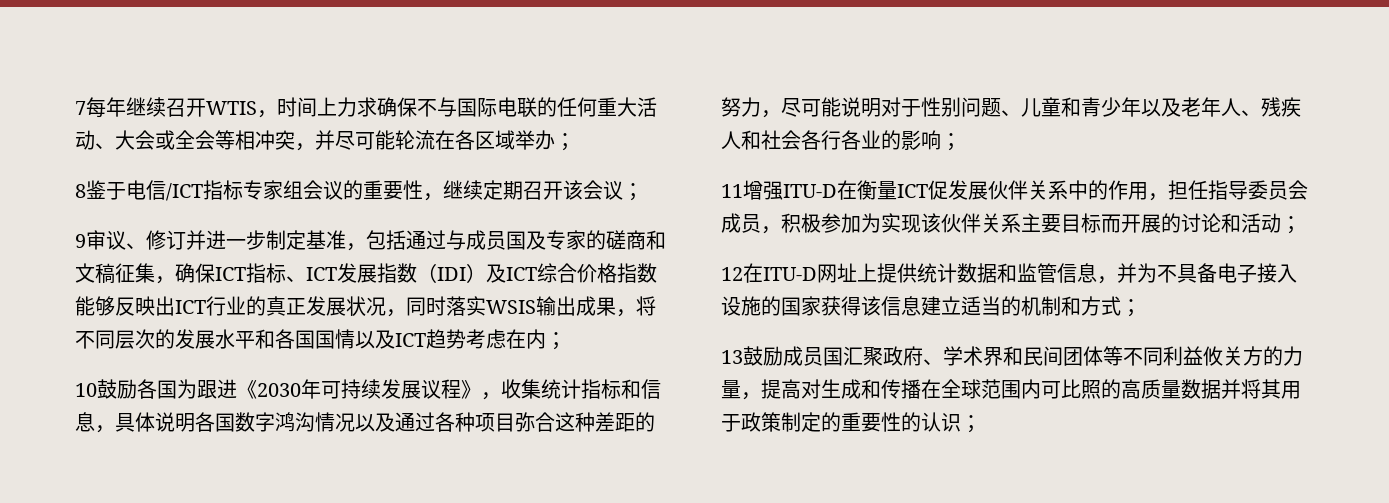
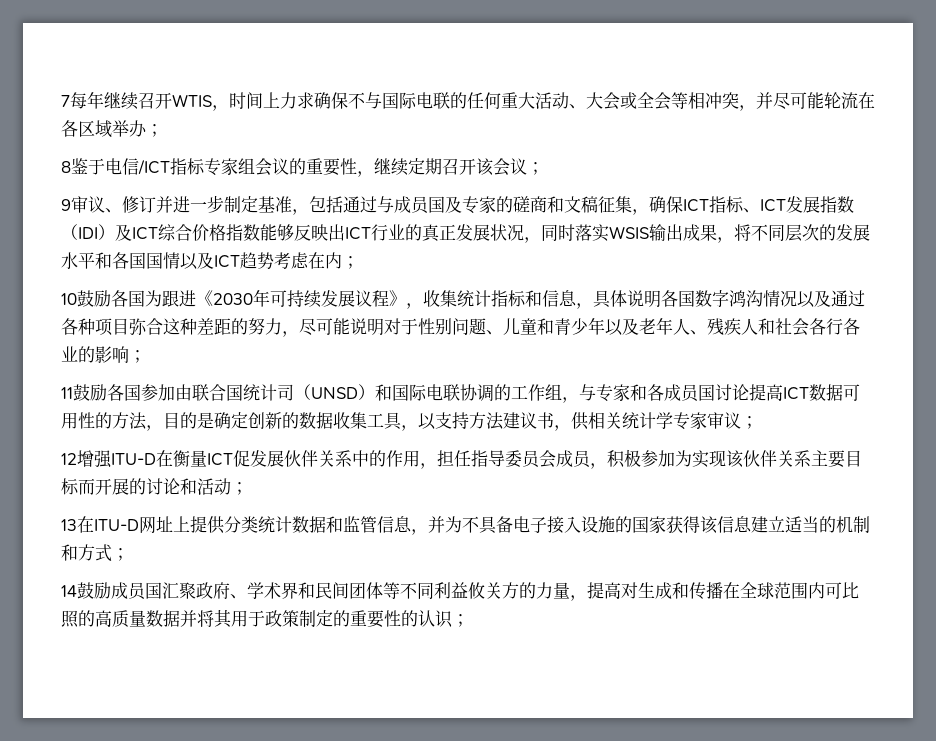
- 11增强ITU-D在衡量ICT促发展伙伴关系中的作用，担任指导委员会成员，积极参加为实现该伙伴关系主要目标而开展的讨论和活动；
+ 11鼓励各国参加由联合国统计司（UNSD）和国际电联协调的工作组，与专家和各成员国讨论提高ICT数据可用性的方法，目的是确定创新的数据收集工具，以支持方法建议书，供相关统计学专家审议；
+ 12增强ITU-D在衡量ICT促发展伙伴关系中的作用，担任指导委员会成员，积极参加为实现该伙伴关系主要目标而开展的讨论和活动；
- 12在ITU-D网址上提供统计数据和监管信息，并为不具备电子接入设施的国家获得该信息建立适当的机制和方式；
+ 13在ITU-D网址上提供分类统计数据和监管信息，并为不具备电子接入设施的国家获得该信息建立适当的机制和方式；
- 13鼓励成员国汇聚政府、学术界和民间团体等不同利益攸关方的力量，提高对生成和传播在全球范围内可比照的高质量数据并将其用于政策制定的重要性的认识；
+ 14鼓励成员国汇聚政府、学术界和民间团体等不同利益攸关方的力量，提高对生成和传播在全球范围内可比照的高质量数据并将其用于政策制定的重要性的认识；

